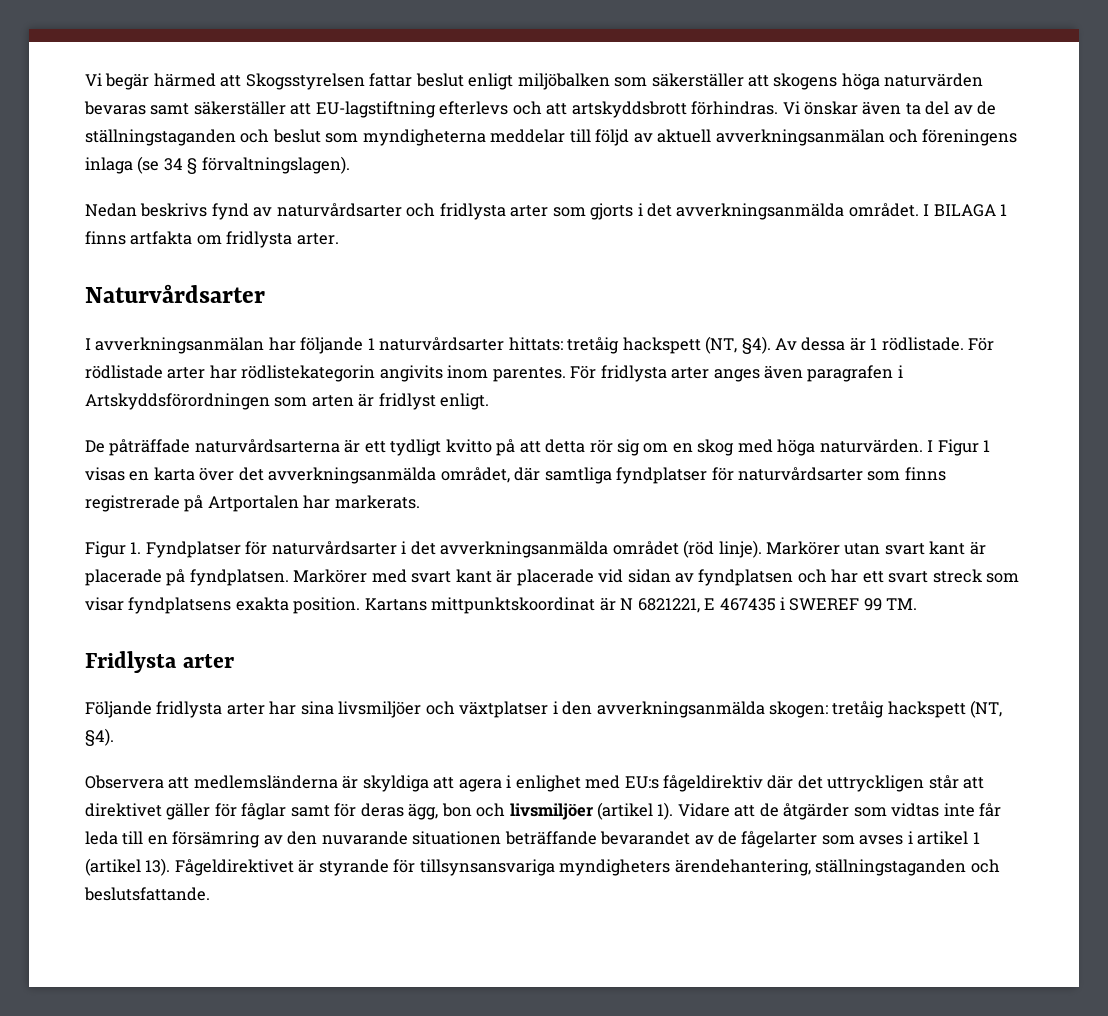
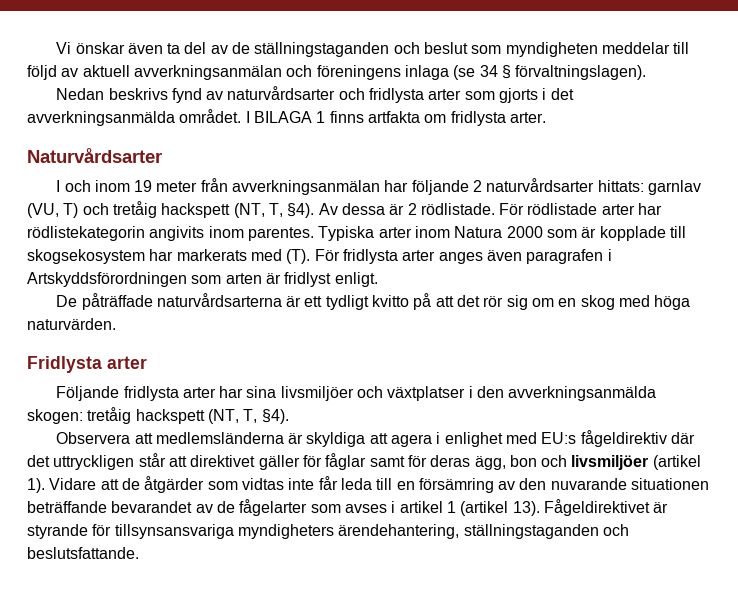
- Vi begär härmed att Skogsstyrelsen fattar beslut enligt miljöbalken som säkerställer att skogens höga naturvärden bevaras samt säkerställer att EU-lagstiftning efterlevs och att artskyddsbrott förhindras. Vi önskar även ta del av de ställningstaganden och beslut som myndigheterna meddelar till följd av aktuell avverkningsanmälan och föreningens inlaga (se 34 § förvaltningslagen).
+ Vi önskar även ta del av de ställningstaganden och beslut som myndigheten meddelar till följd av aktuell avverkningsanmälan och föreningens inlaga (se 34 § förvaltningslagen).
- I avverkningsanmälan har följande 1 naturvårdsarter hittats: tretåig hackspett (NT, §4).
+ I och inom 19 meter från avverkningsanmälan har följande 2 naturvårdsarter hittats: garnlav (VU, T) och tretåig hackspett (NT, T, §4).
- Av dessa är 1 rödlistade.
+ Av dessa är 2 rödlistade.
- För fridlysta arter anges även paragrafen i Artskyddsförordningen som arten är fridlyst enligt.
+ Typiska arter inom Natura 2000 som är kopplade till skogsekosystem har markerats med (T). För fridlysta arter anges även paragrafen i Artskyddsförordningen som arten är fridlyst enligt.
- De påträffade naturvårdsarterna är ett tydligt kvitto på att detta rör sig om en skog med höga naturvärden. I Figur 1 visas en karta över det avverkningsanmälda området, där samtliga fyndplatser för naturvårdsarter som finns registrerade på Artportalen har markerats.
- Figur 1. Fyndplatser för naturvårdsarter i det avverkningsanmälda området (röd linje). Markörer utan svart kant är placerade på fyndplatsen. Markörer med svart kant är placerade vid sidan av fyndplatsen och har ett svart streck som visar fyndplatsens exakta position. Kartans mittpunktskoordinat är N 6821221, E 467435 i SWEREF 99 TM.
+ De påträffade naturvårdsarterna är ett tydligt kvitto på att det rör sig om en skog med höga naturvärden.
- Följande fridlysta arter har sina livsmiljöer och växtplatser i den avverkningsanmälda skogen: tretåig hackspett (NT, §4).
+ Följande fridlysta arter har sina livsmiljöer och växtplatser i den avverkningsanmälda skogen: tretåig hackspett (NT, T, §4).

